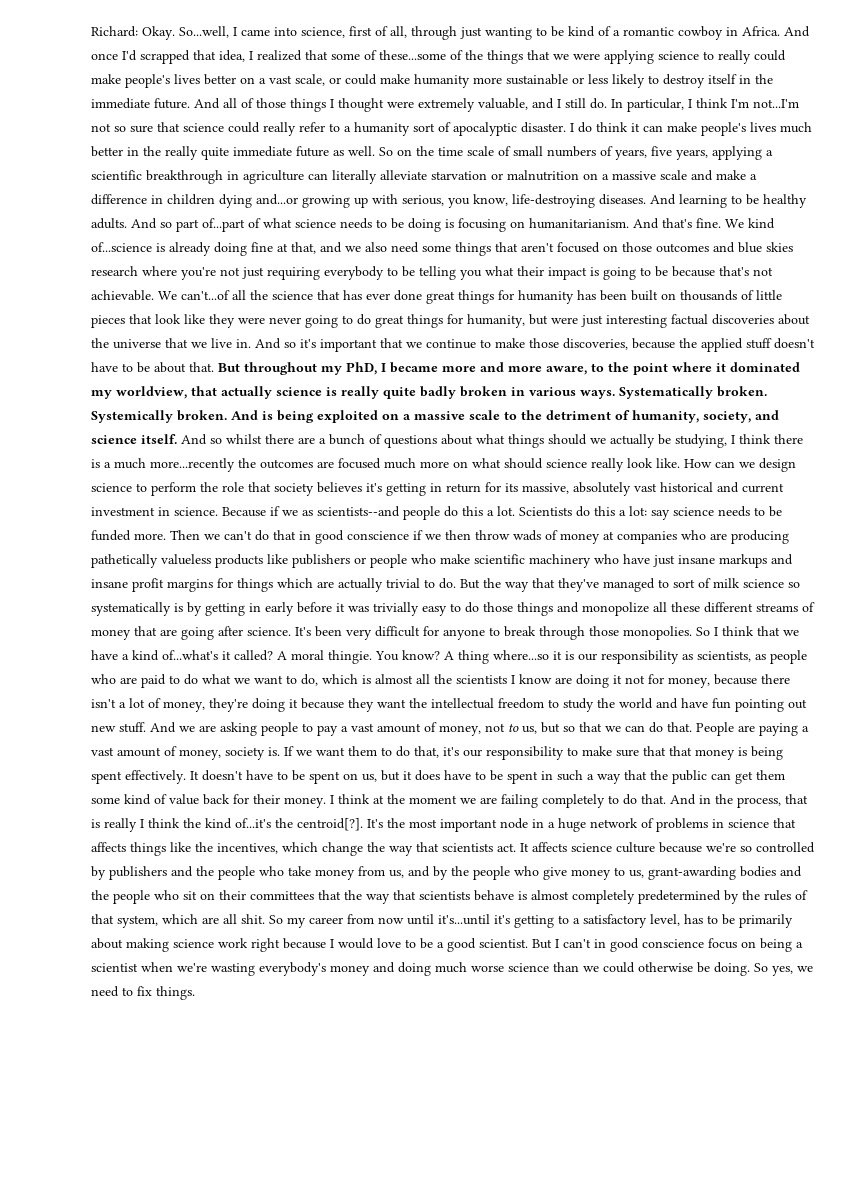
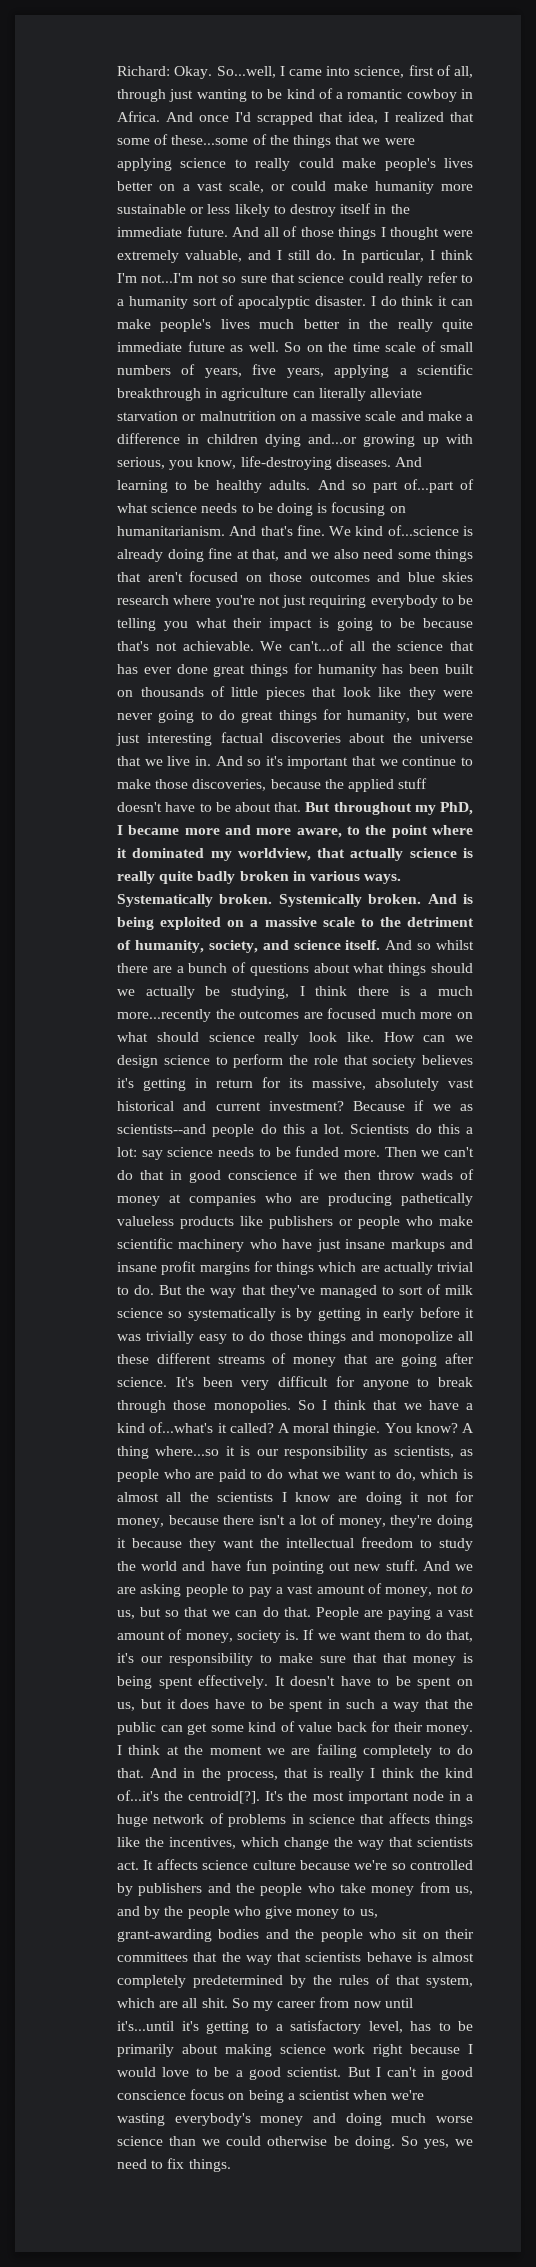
- How can we design science to perform the role that society believes it's getting in return for its massive, absolutely vast historical and current investment in science.
+ How can we design science to perform the role that society believes it's getting in return for its massive, absolutely vast historical and current investment?
- It doesn't have to be spent on us, but it does have to be spent in such a way that the public can get them some kind of value back for their money.
+ It doesn't have to be spent on us, but it does have to be spent in such a way that the public can get some kind of value back for their money.

